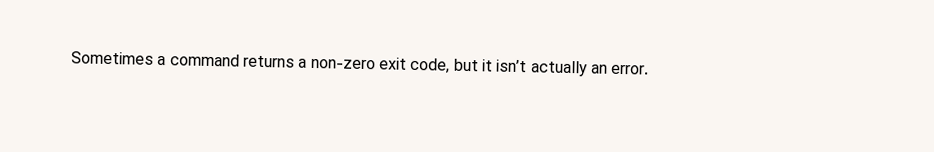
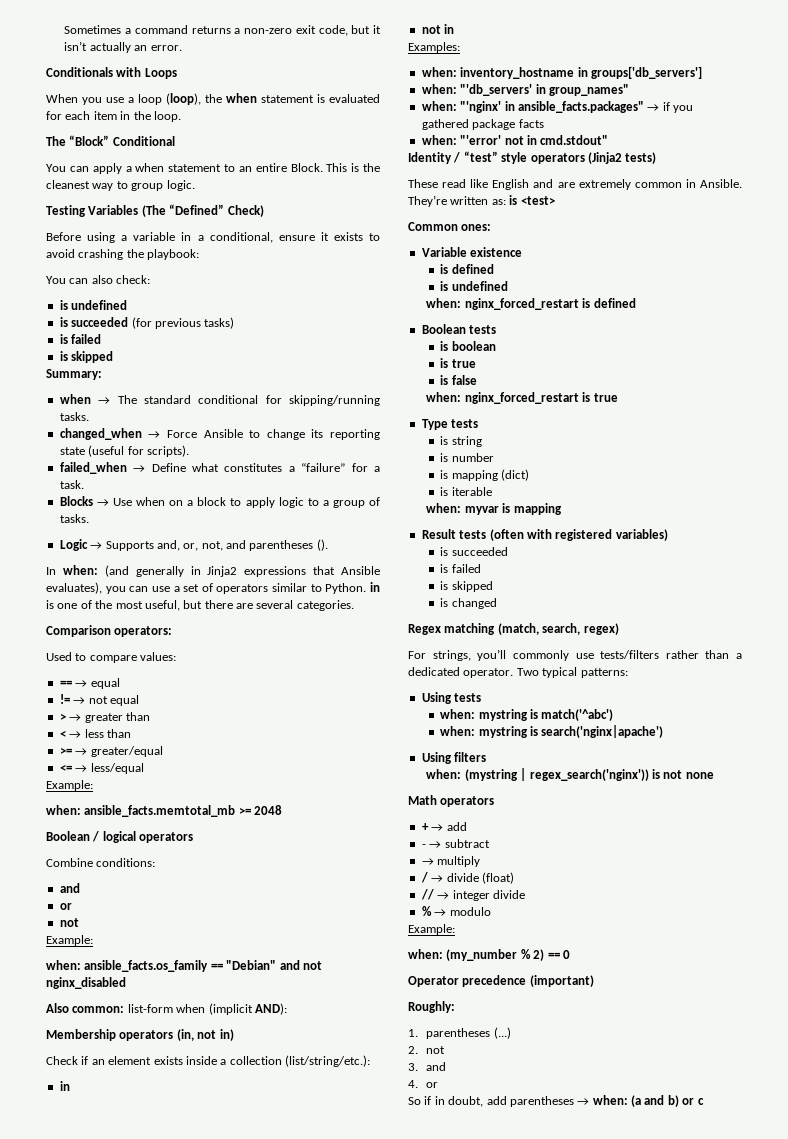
+ Conditionals with Loops
+ When you use a loop (loop), the when statement is evaluated for each item in the loop.
+ The “Block” Conditional
+ You can apply a when statement to an entire Block. This is the cleanest way to group logic.
+ Testing Variables (The “Defined” Check)
+ Before using a variable in a conditional, ensure it exists to avoid crashing the playbook:
+ You can also check:
+ is undefined
+ is succeeded (for previous tasks)
+ is failed
+ is skipped
+ Summary:
+ when → The standard conditional for skipping/running tasks.
+ changed_when → Force Ansible to change its reporting state (useful for scripts).
+ failed_when → Define what constitutes a “failure” for a task.
+ Blocks → Use when on a block to apply logic to a group of tasks.
+ Logic → Supports and, or, not, and parentheses ().
+ In when: (and generally in Jinja2 expressions that Ansible evaluates), you can use a set of operators similar to Python. in is one of the most useful, but there are several categories.
+ Comparison operators:
+ Used to compare values:
+ == → equal
+ != → not equal
+ > → greater than
+ < → less than
+ >= → greater/equal
+ <= → less/equal
+ Example:
+ when: ansible_facts.memtotal_mb >= 2048
+ Boolean / logical operators
+ Combine conditions:
+ and
+ or
+ not
+ Example:
+ when: ansible_facts.os_family == "Debian" and not nginx_disabled
+ Also common: list-form when (implicit AND):
+ Membership operators (in, not in)
+ Check if an element exists inside a collection (list/string/etc.):
+ in
+ not in
+ Examples:
+ when: inventory_hostname in groups['db_servers']
+ when: "'db_servers' in group_names"
+ when: "'nginx' in ansible_facts.packages" → if you gathered package facts
+ when: "'error' not in cmd.stdout"
+ Identity / “test” style operators (Jinja2 tests)
+ These read like English and are extremely common in Ansible. They’re written as: is <test>
+ Common ones:
+ Variable existence
+ is defined
+ is undefined
+ when: nginx_forced_restart is defined
+ Boolean tests
+ is boolean
+ is true
+ is false
+ when: nginx_forced_restart is true
+ Type tests
+ is string
+ is number
+ is mapping (dict)
+ is iterable
+ when: myvar is mapping
+ Result tests (often with registered variables)
+ is succeeded
+ is failed
+ is skipped
+ is changed
+ Regex matching (match, search, regex)
+ For strings, you’ll commonly use tests/filters rather than a dedicated operator. Two typical patterns:
+ Using tests
+ when: mystring is match('^abc')
+ when: mystring is search('nginx|apache')
+ Using filters
+ when: (mystring | regex_search('nginx')) is not none
+ Math operators
+ + → add
+ - → subtract
+ → multiply
+ / → divide (float)
+ // → integer divide
+ % → modulo
+ Example:
+ when: (my_number % 2) == 0
+ Operator precedence (important)
+ Roughly:
+ 1. parentheses (...)
+ 2. not
+ 3. and
+ 4. or
+ So if in doubt, add parentheses → when: (a and b) or c

